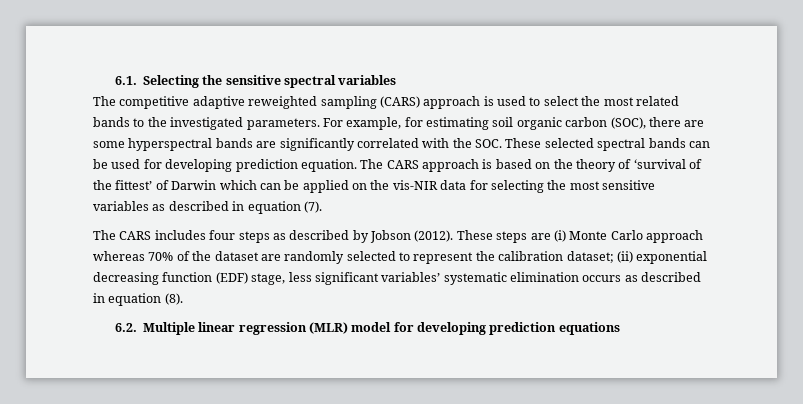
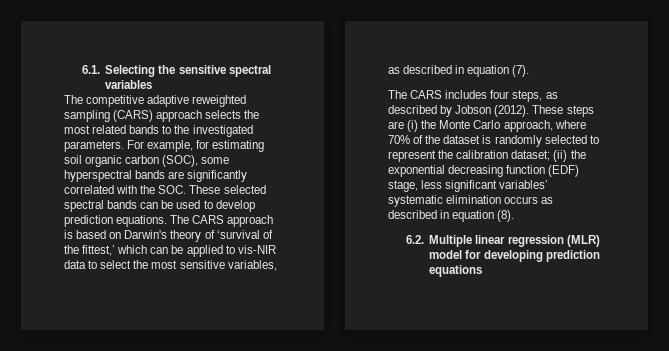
- The competitive adaptive reweighted sampling (CARS) approach is used to select the most related bands to the investigated parameters.
+ The competitive adaptive reweighted sampling (CARS) approach selects the most related bands to the investigated parameters.
- For example, for estimating soil organic carbon (SOC), there are some hyperspectral bands are significantly correlated with the SOC. These selected spectral bands can be used for developing prediction equation.
+ For example, for estimating soil organic carbon (SOC), some hyperspectral bands are significantly correlated with the SOC. These selected spectral bands can be used to develop prediction equations.
- The CARS approach is based on the theory of ‘survival of the fittest’ of Darwin which can be applied on the vis-NIR data for selecting the most sensitive variables as described in equation (7).
+ The CARS approach is based on Darwin's theory of ‘survival of the fittest,’ which can be applied to vis-NIR data to select the most sensitive variables, as described in equation (7).
- The CARS includes four steps as described by Jobson (2012).
+ The CARS includes four steps, as described by Jobson (2012).
- These steps are (i) Monte Carlo approach whereas 70% of the dataset are randomly selected to represent the calibration dataset; (ii) exponential decreasing function (EDF) stage, less significant variables’ systematic elimination occurs as described in equation (8).
+ These steps are (i) the Monte Carlo approach, where 70% of the dataset is randomly selected to represent the calibration dataset; (ii) the exponential decreasing function (EDF) stage, less significant variables’ systematic elimination occurs as described in equation (8).

